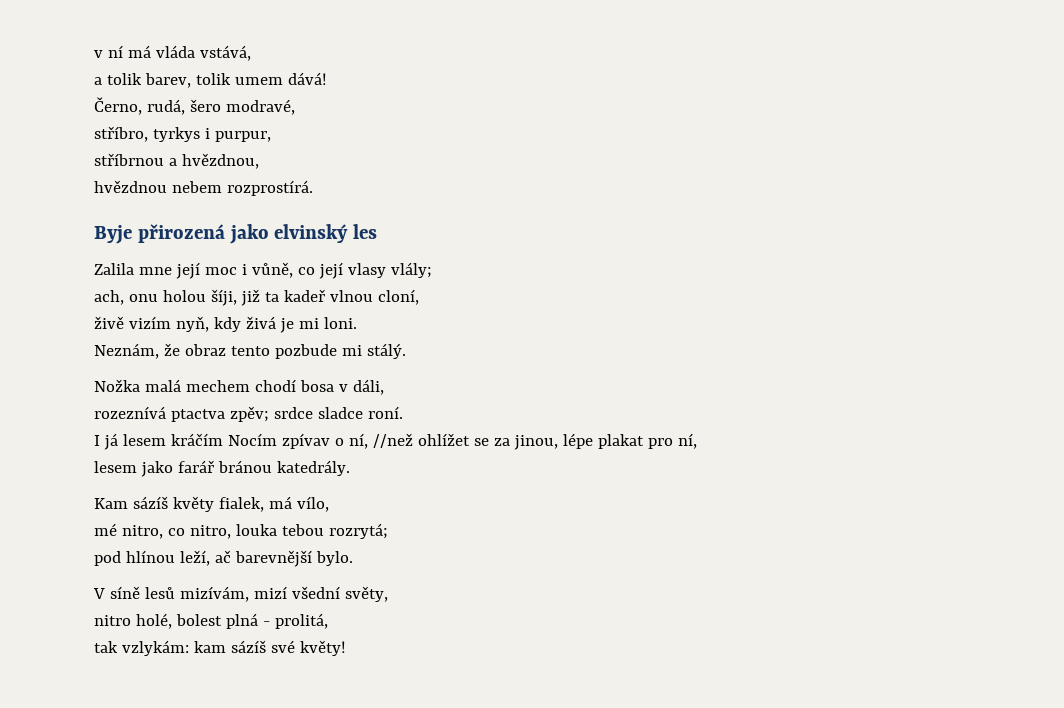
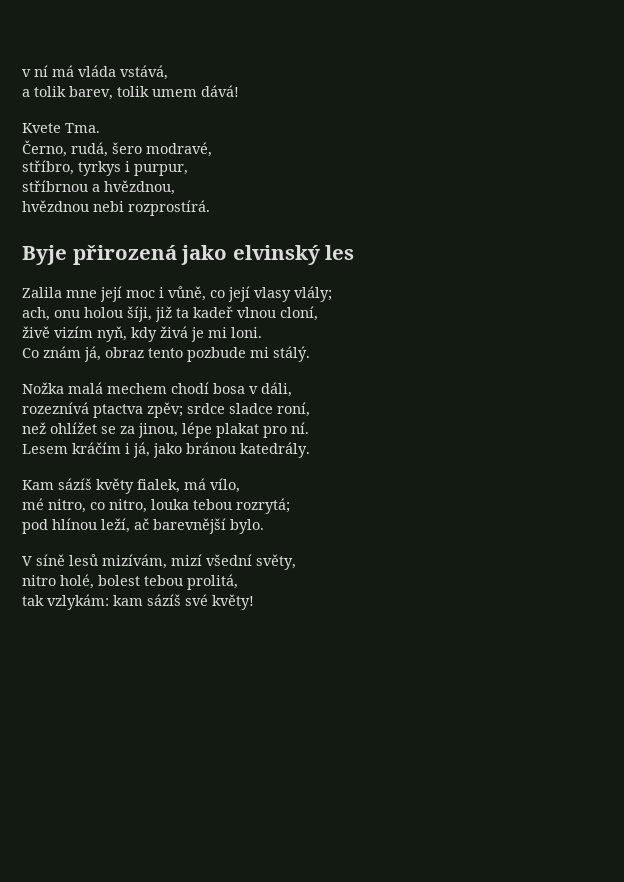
+ Kvete Tma.
- hvězdnou nebem rozprostírá.
+ hvězdnou nebi rozprostírá.
- Neznám, že obraz tento pozbude mi stálý.
+ Co znám já, obraz tento pozbude mi stálý.
- rozeznívá ptactva zpěv; srdce sladce roní.
- I já lesem kráčím Nocím zpívav o ní, //než ohlížet se za jinou, lépe plakat pro ní,
- lesem jako farář bránou katedrály.
+ rozeznívá ptactva zpěv; srdce sladce roní,
+ než ohlížet se za jinou, lépe plakat pro ní.
+ Lesem kráčím i já, jako bránou katedrály.
- nitro holé, bolest plná - prolitá,
+ nitro holé, bolest tebou prolitá,

